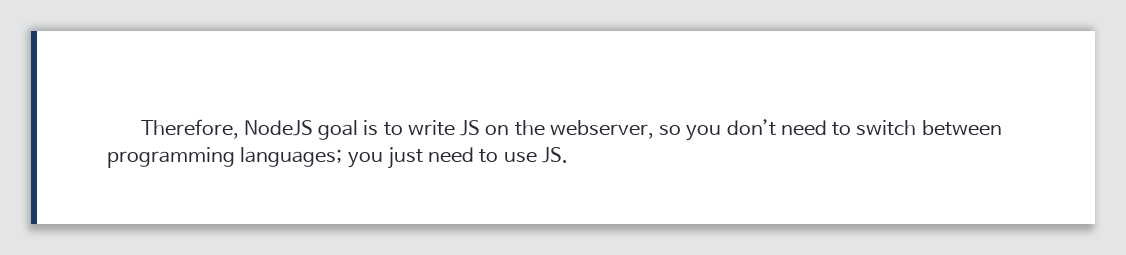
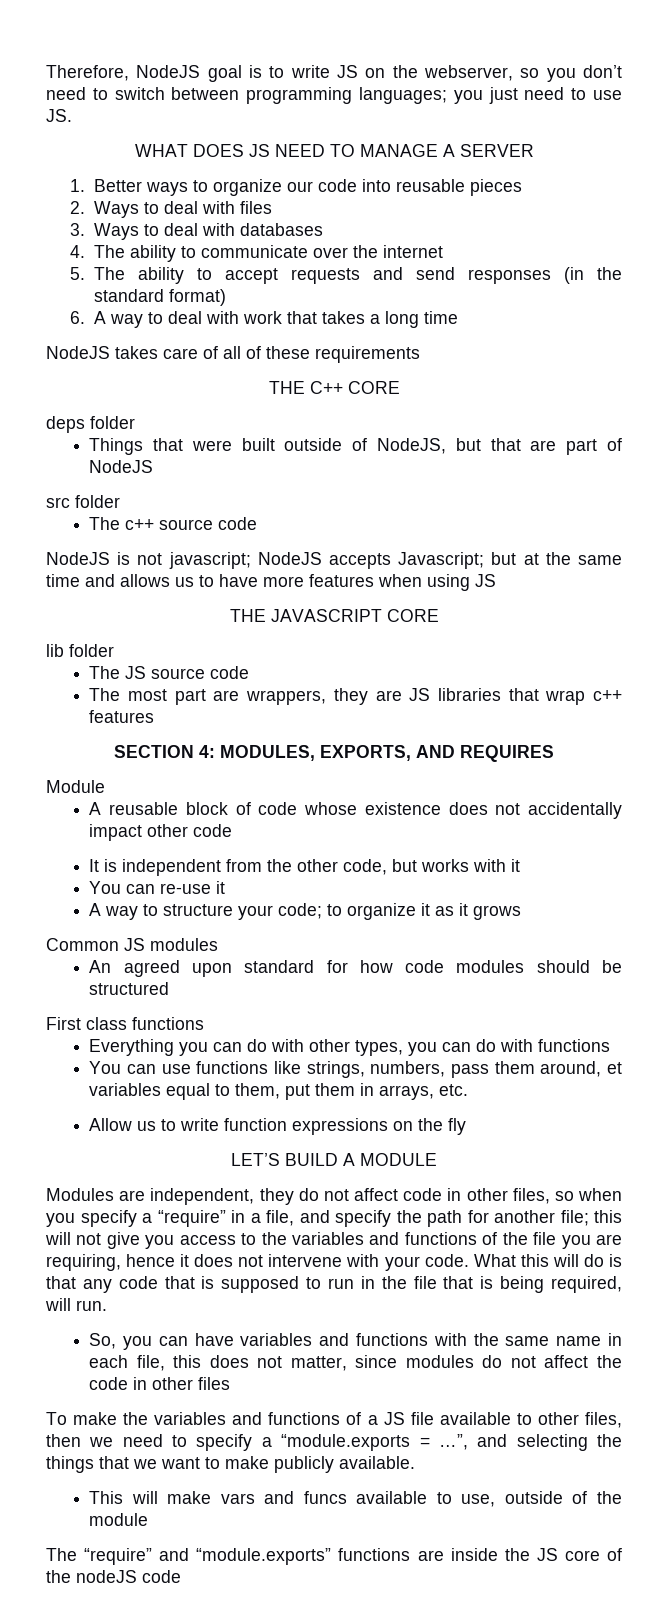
+ WHAT DOES JS NEED TO MANAGE A SERVER
+ 1. Better ways to organize our code into reusable pieces
+ 2. Ways to deal with files
+ 3. Ways to deal with databases
+ 4. The ability to communicate over the internet
+ 5. The ability to accept requests and send responses (in the standard format)
+ 6. A way to deal with work that takes a long time
+ NodeJS takes care of all of these requirements
+ THE C++ CORE
+ deps folder
+ Things that were built outside of NodeJS, but that are part of NodeJS
+ src folder
+ The c++ source code
+ NodeJS is not javascript; NodeJS accepts Javascript; but at the same time and allows us to have more features when using JS
+ THE JAVASCRIPT CORE
+ lib folder
+ The JS source code
+ The most part are wrappers, they are JS libraries that wrap c++ features
+ SECTION 4: MODULES, EXPORTS, AND REQUIRES
+ Module
+ A reusable block of code whose existence does not accidentally impact other code
+ It is independent from the other code, but works with it
+ You can re-use it
+ A way to structure your code; to organize it as it grows
+ Common JS modules
+ An agreed upon standard for how code modules should be structured
+ First class functions
+ Everything you can do with other types, you can do with functions
+ You can use functions like strings, numbers, pass them around, et variables equal to them, put them in arrays, etc.
+ Allow us to write function expressions on the fly
+ LET’S BUILD A MODULE
+ Modules are independent, they do not affect code in other files, so when you specify a “require” in a file, and specify the path for another file; this will not give you access to the variables and functions of the file you are requiring, hence it does not intervene with your code. What this will do is that any code that is supposed to run in the file that is being required, will run.
+ So, you can have variables and functions with the same name in each file, this does not matter, since modules do not affect the code in other files
+ To make the variables and functions of a JS file available to other files, then we need to specify a “module.exports = …”, and selecting the things that we want to make publicly available.
+ This will make vars and funcs available to use, outside of the module
+ The “require” and “module.exports” functions are inside the JS core of the nodeJS code

